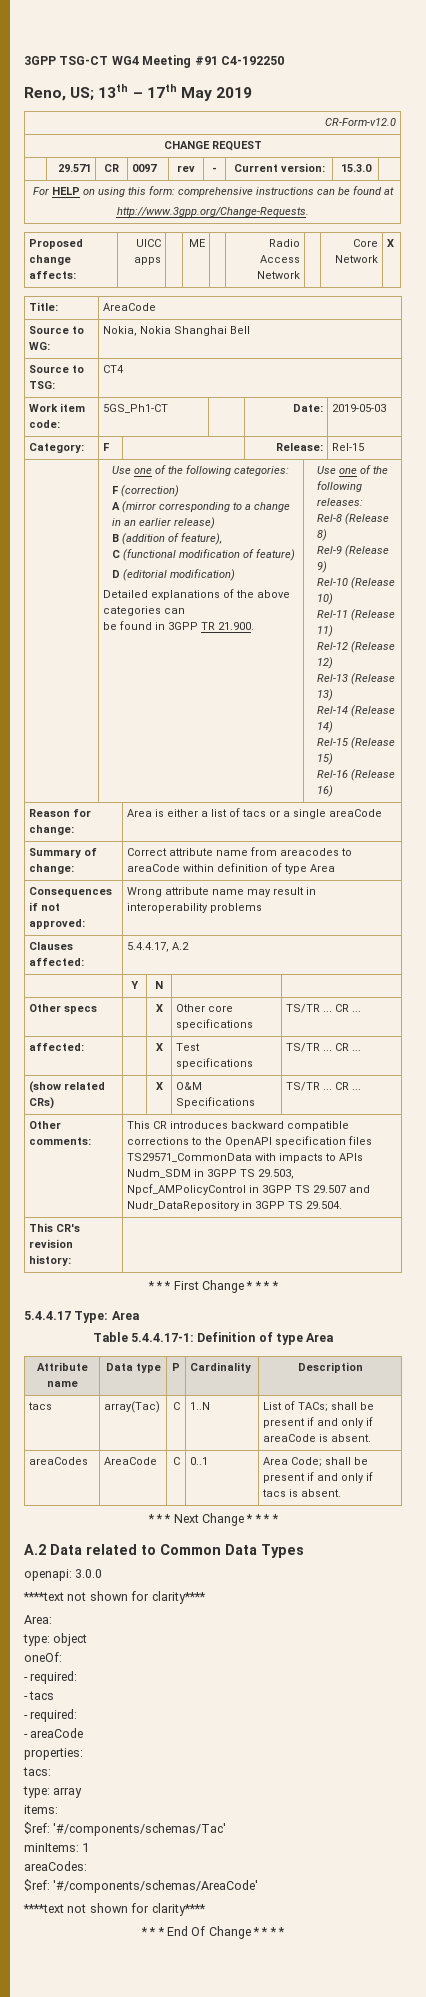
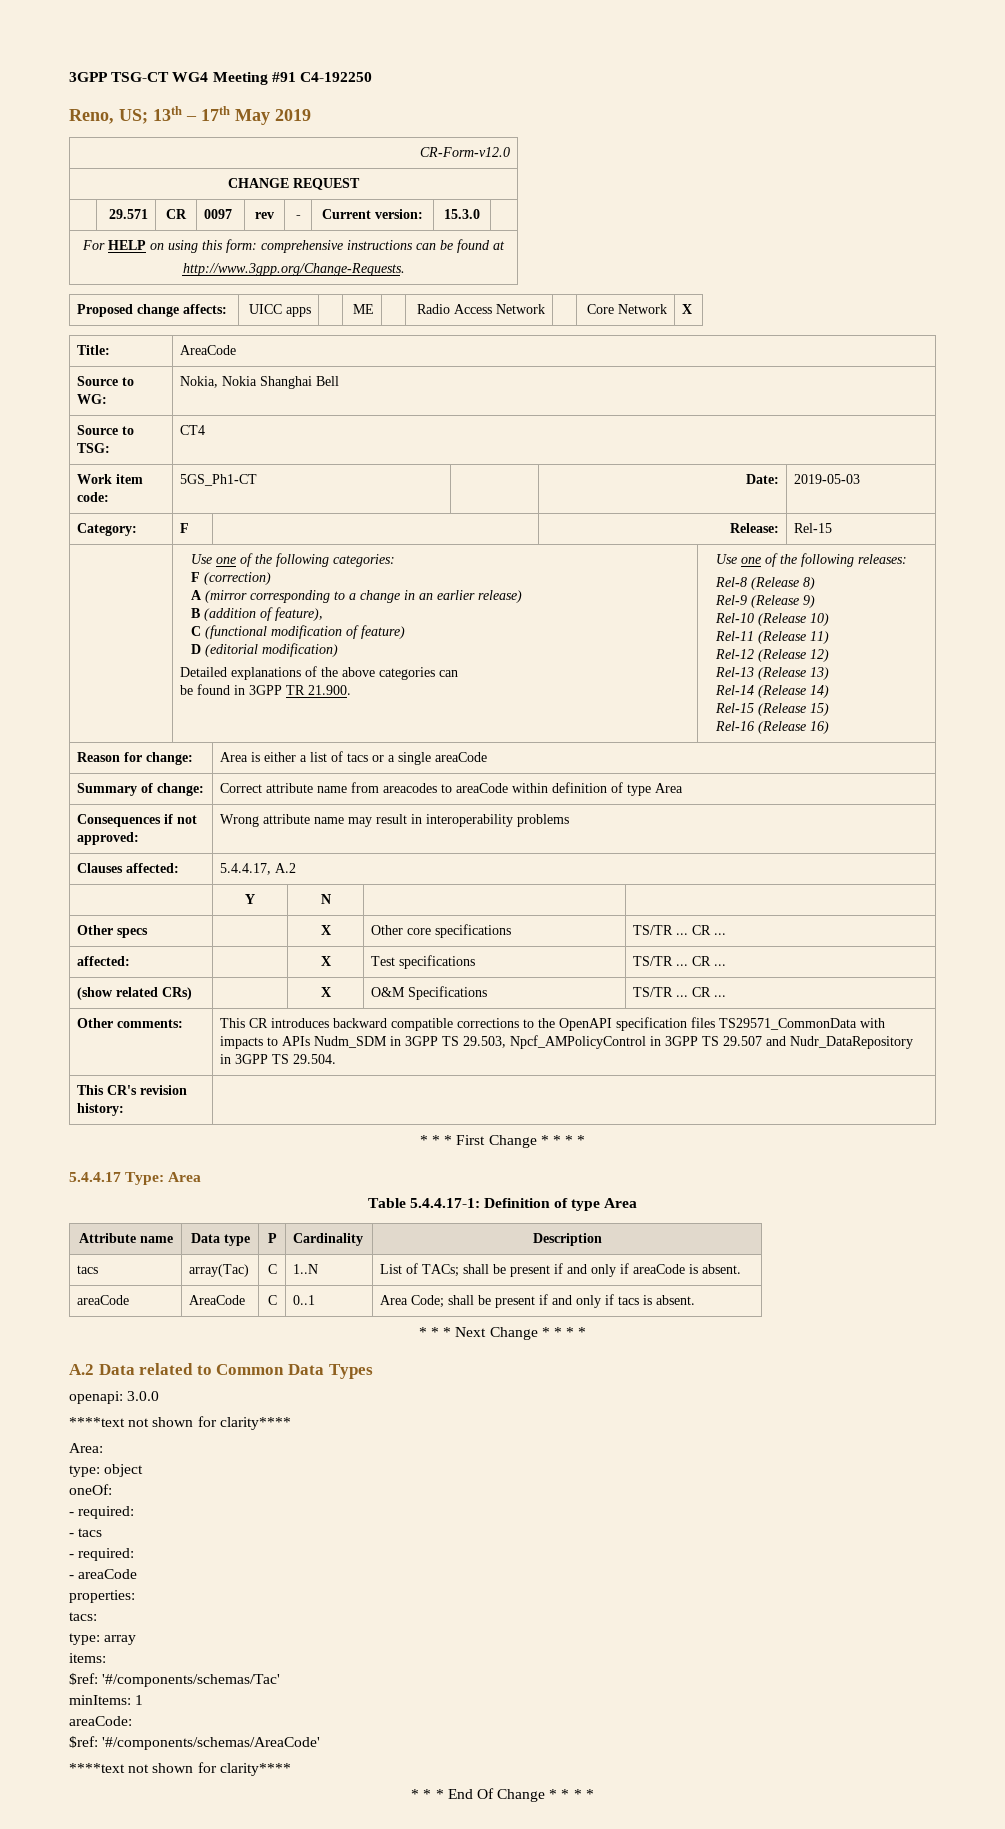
- areaCodes | AreaCode | C | 0..1 | Area Code; shall be present if and only if tacs is absent.
+ areaCode | AreaCode | C | 0..1 | Area Code; shall be present if and only if tacs is absent.
- areaCodes:
+ areaCode:

